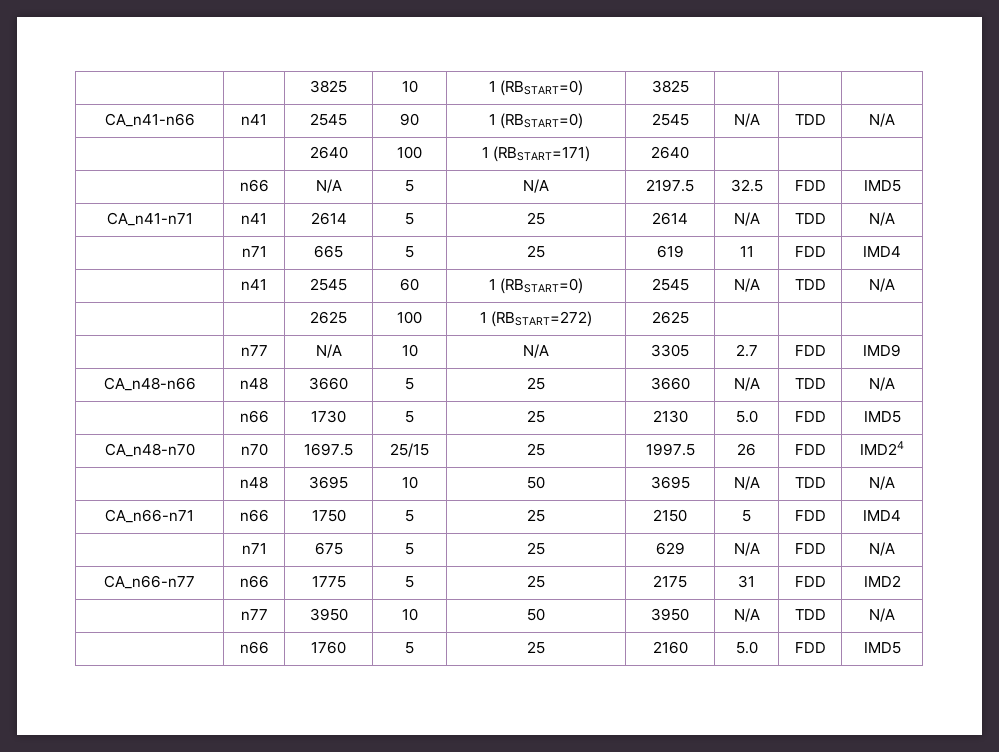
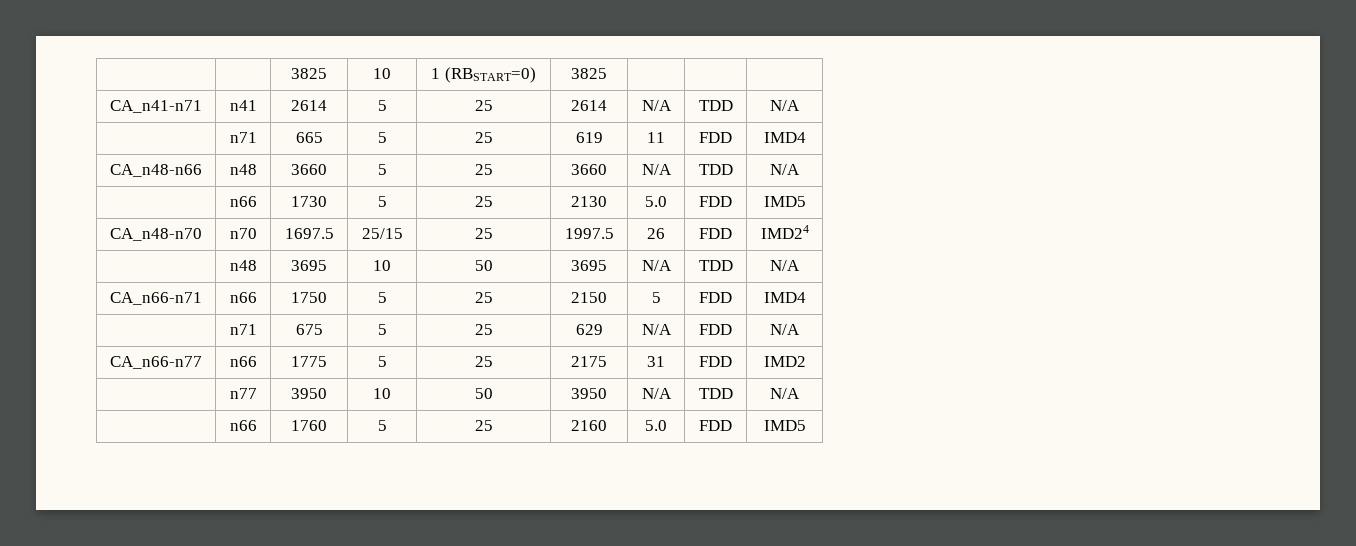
- CA_n41-n66 | n41 | 2545 | 90 | 1 (RBSTART=0) | 2545 | N/A | TDD | N/A
- | | 2640 | 100 | 1 (RBSTART=171) | 2640 | | |
- | n66 | N/A | 5 | N/A | 2197.5 | 32.5 | FDD | IMD5
- | n41 | 2545 | 60 | 1 (RBSTART=0) | 2545 | N/A | TDD | N/A
- | | 2625 | 100 | 1 (RBSTART=272) | 2625 | | |
- | n77 | N/A | 10 | N/A | 3305 | 2.7 | FDD | IMD9

